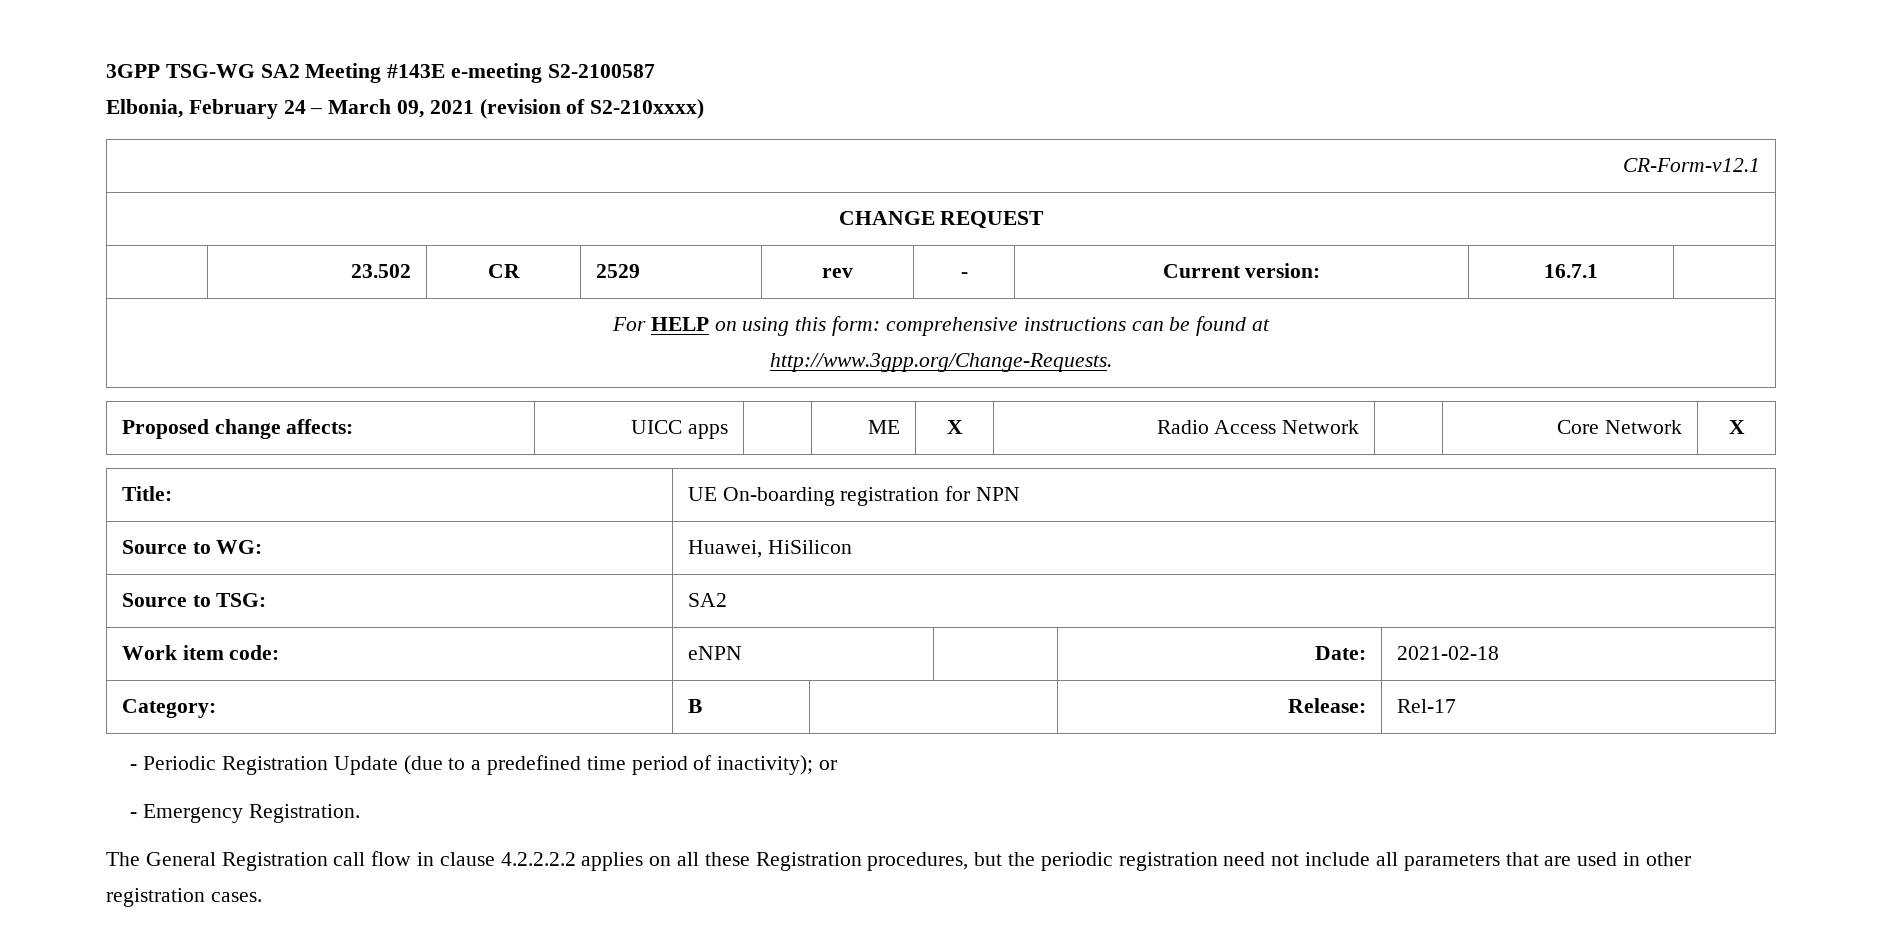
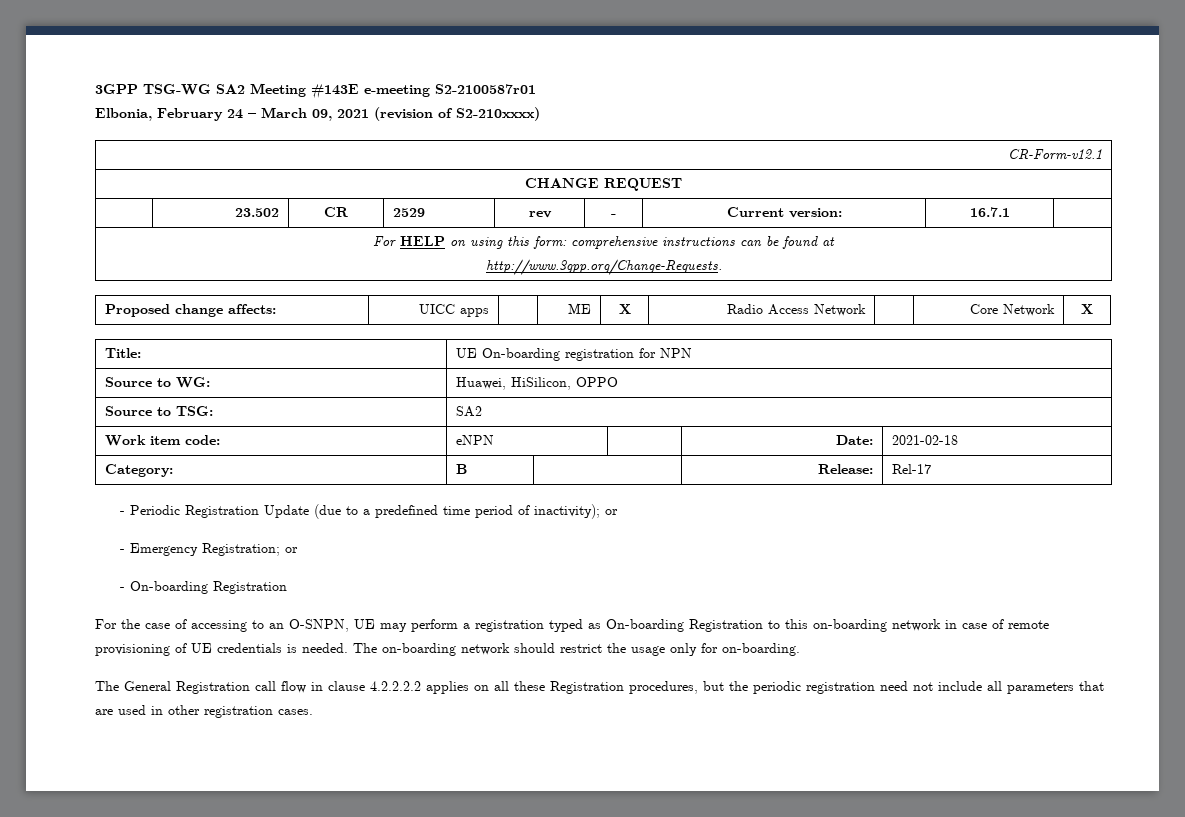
- 3GPP TSG-WG SA2 Meeting #143E e-meeting S2-2100587
+ 3GPP TSG-WG SA2 Meeting #143E e-meeting S2-2100587r01
- Source to WG: | Huawei, HiSilicon
+ Source to WG: | Huawei, HiSilicon, OPPO
- - Emergency Registration.
+ - Emergency Registration; or
+ - On-boarding Registration
+ For the case of accessing to an O-SNPN, UE may perform a registration typed as On-boarding Registration to this on-boarding network in case of remote provisioning of UE credentials is needed. The on-boarding network should restrict the usage only for on-boarding.

